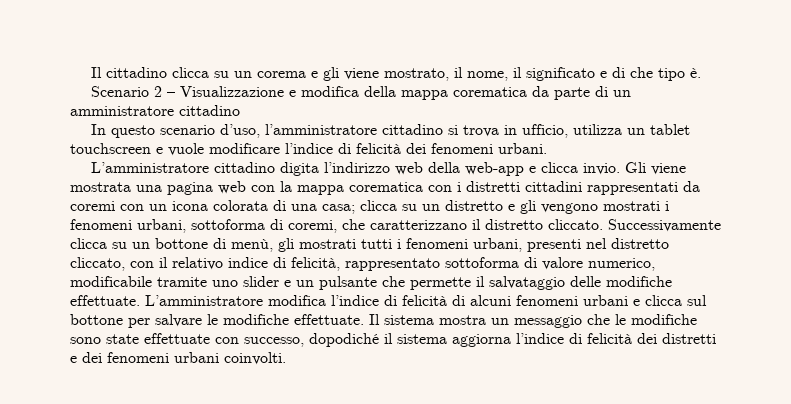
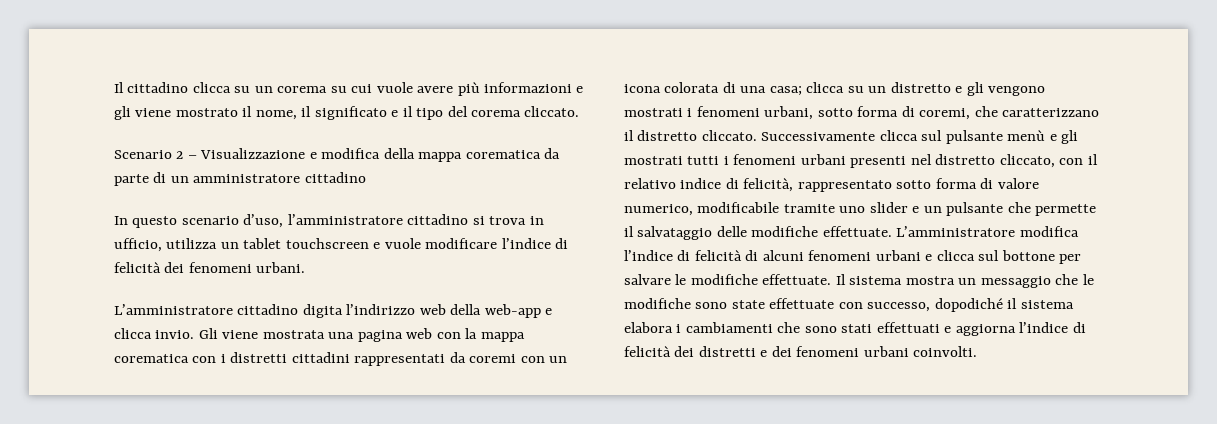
- Il cittadino clicca su un corema e gli viene mostrato, il nome, il significato e di che tipo è.
+ Il cittadino clicca su un corema su cui vuole avere più informazioni e gli viene mostrato il nome, il significato e il tipo del corema cliccato.
- Gli viene mostrata una pagina web con la mappa corematica con i distretti cittadini rappresentati da coremi con un icona colorata di una casa; clicca su un distretto e gli vengono mostrati i fenomeni urbani, sottoforma di coremi, che caratterizzano il distretto cliccato.
+ Gli viene mostrata una pagina web con la mappa corematica con i distretti cittadini rappresentati da coremi con un icona colorata di una casa; clicca su un distretto e gli vengono mostrati i fenomeni urbani, sotto forma di coremi, che caratterizzano il distretto cliccato.
- Successivamente clicca su un bottone di menù, gli mostrati tutti i fenomeni urbani, presenti nel distretto cliccato, con il relativo indice di felicità, rappresentato sottoforma di valore numerico, modificabile tramite uno slider e un pulsante che permette il salvataggio delle modifiche effettuate.
+ Successivamente clicca sul pulsante menù e gli mostrati tutti i fenomeni urbani presenti nel distretto cliccato, con il relativo indice di felicità, rappresentato sotto forma di valore numerico, modificabile tramite uno slider e un pulsante che permette il salvataggio delle modifiche effettuate.
- Il sistema mostra un messaggio che le modifiche sono state effettuate con successo, dopodiché il sistema aggiorna l’indice di felicità dei distretti e dei fenomeni urbani coinvolti.
+ Il sistema mostra un messaggio che le modifiche sono state effettuate con successo, dopodiché il sistema elabora i cambiamenti che sono stati effettuati e aggiorna l’indice di felicità dei distretti e dei fenomeni urbani coinvolti.

